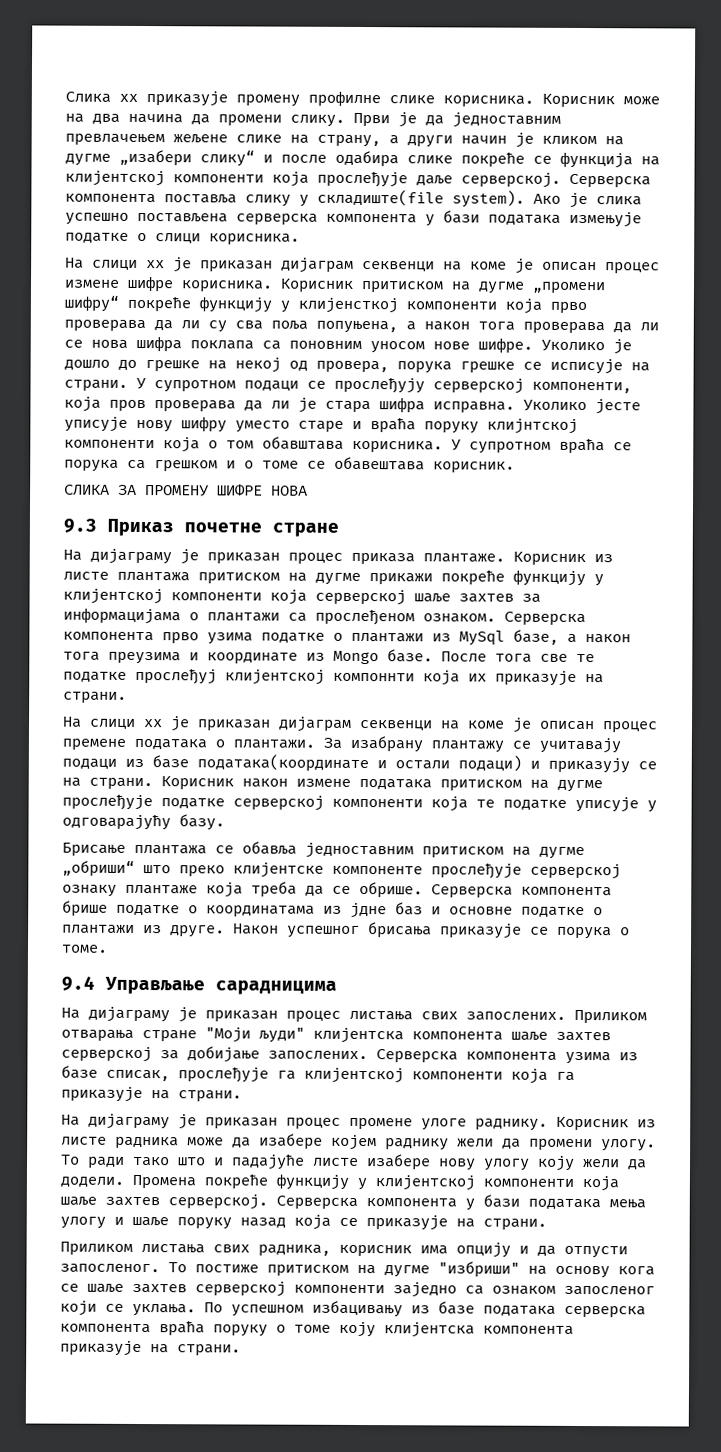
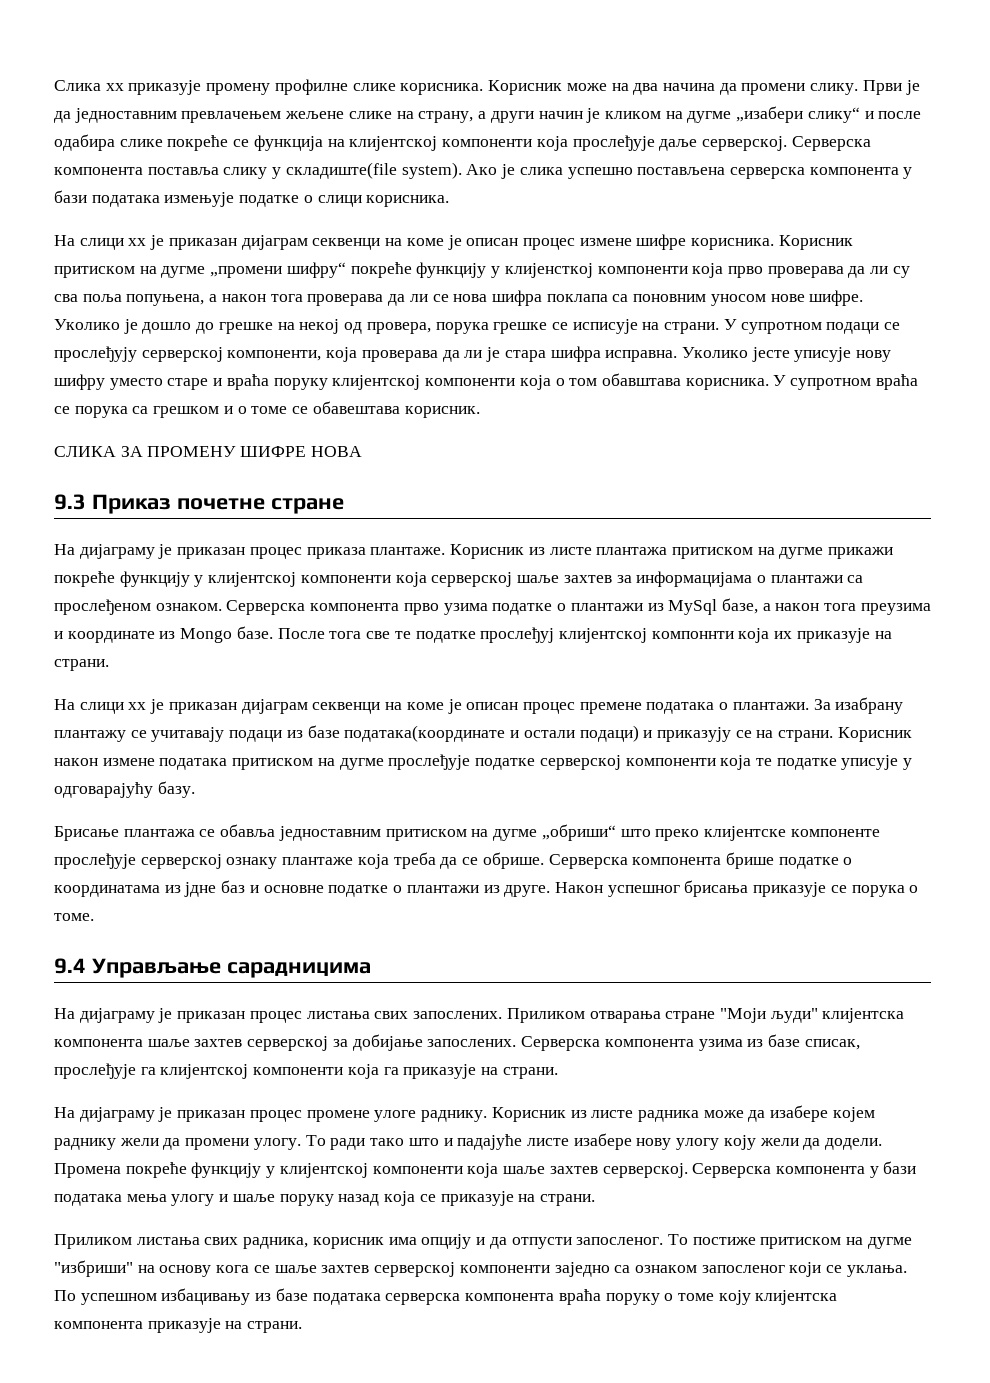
- У супротном подаци се прослеђују серверској компоненти, која пров проверава да ли је стара шифра исправна.
+ У супротном подаци се прослеђују серверској компоненти, која проверава да ли је стара шифра исправна.
- Уколико јесте уписује нову шифру уместо старе и враћа поруку клијнтској компоненти која о том обавштава корисника.
+ Уколико јесте уписује нову шифру уместо старе и враћа поруку клијентској компоненти која о том обавштава корисника.

